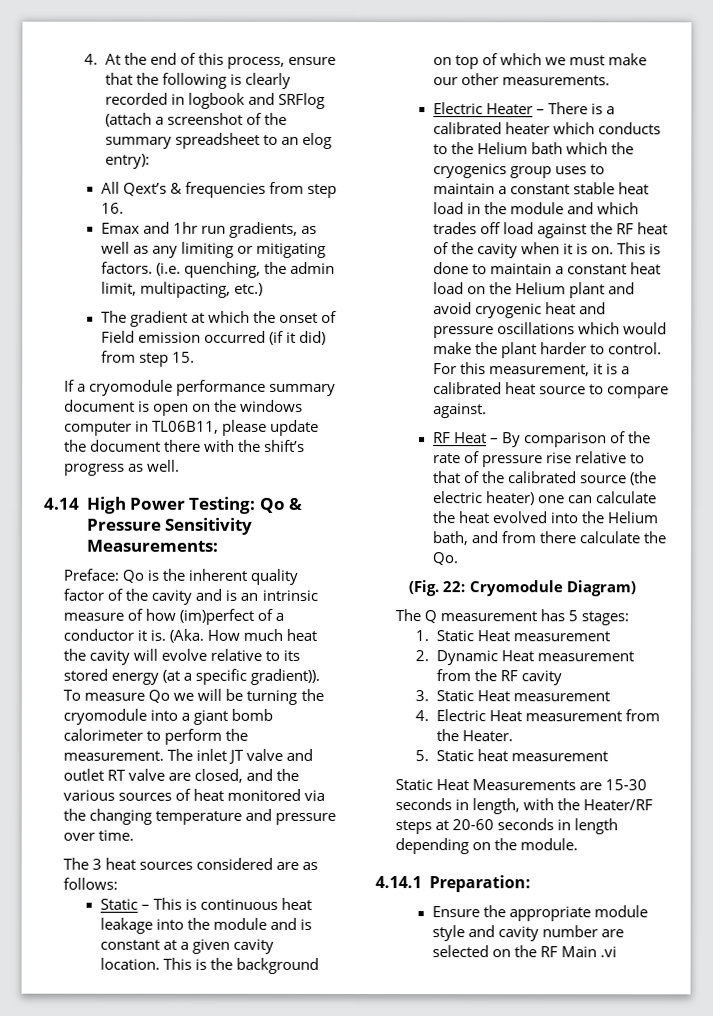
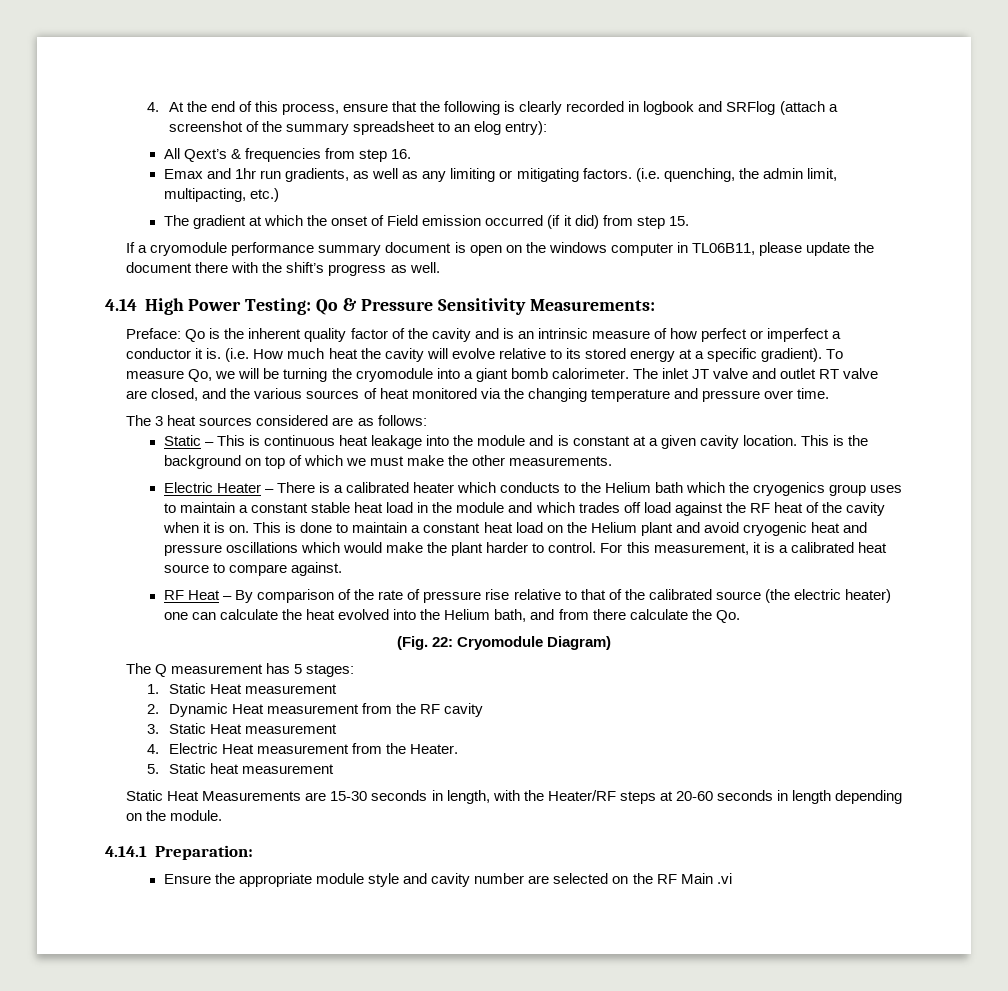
- Preface: Qo is the inherent quality factor of the cavity and is an intrinsic measure of how (im)perfect of a conductor it is.
+ Preface: Qo is the inherent quality factor of the cavity and is an intrinsic measure of how perfect or imperfect a conductor it is.
- (Aka. How much heat the cavity will evolve relative to its stored energy (at a specific gradient)).
+ (i.e. How much heat the cavity will evolve relative to its stored energy at a specific gradient).
- To measure Qo we will be turning the cryomodule into a giant bomb calorimeter to perform the measurement.
+ To measure Qo, we will be turning the cryomodule into a giant bomb calorimeter.
- This is the background on top of which we must make our other measurements.
+ This is the background on top of which we must make the other measurements.

